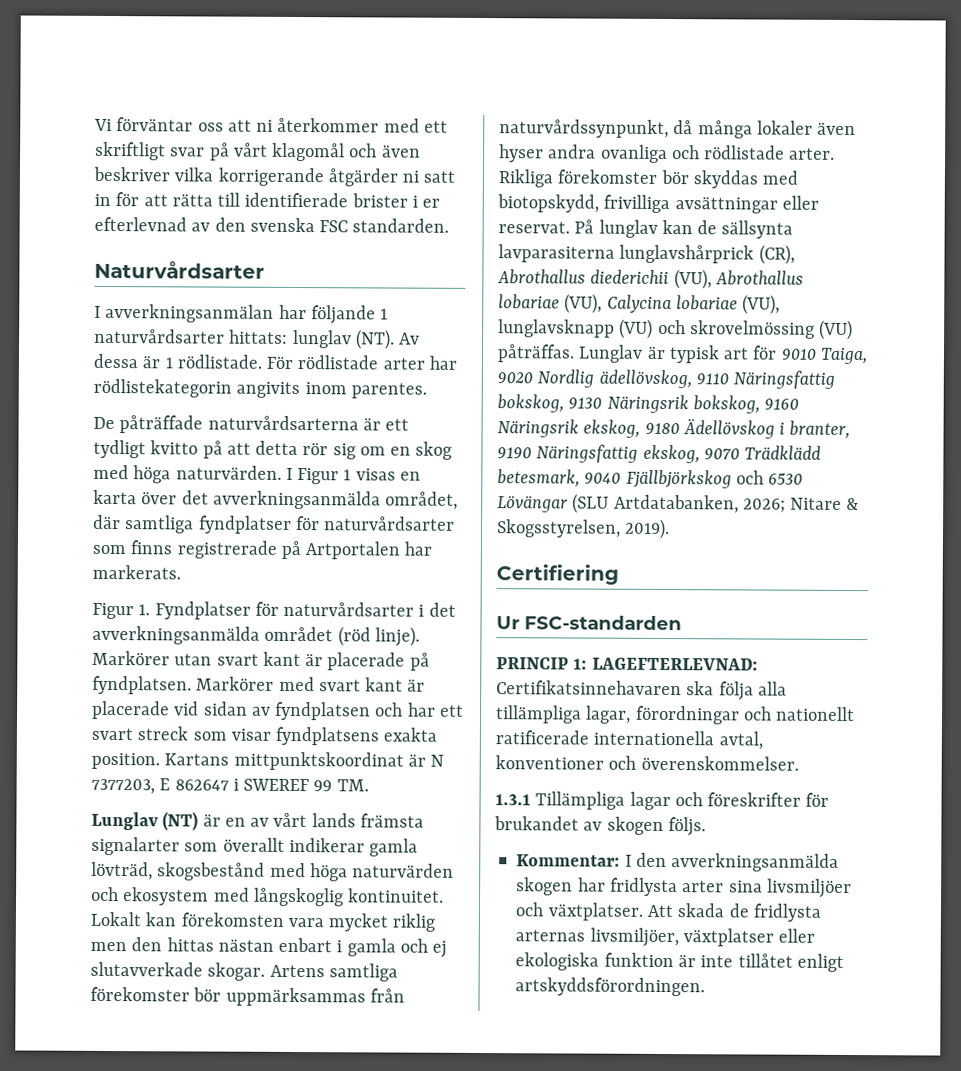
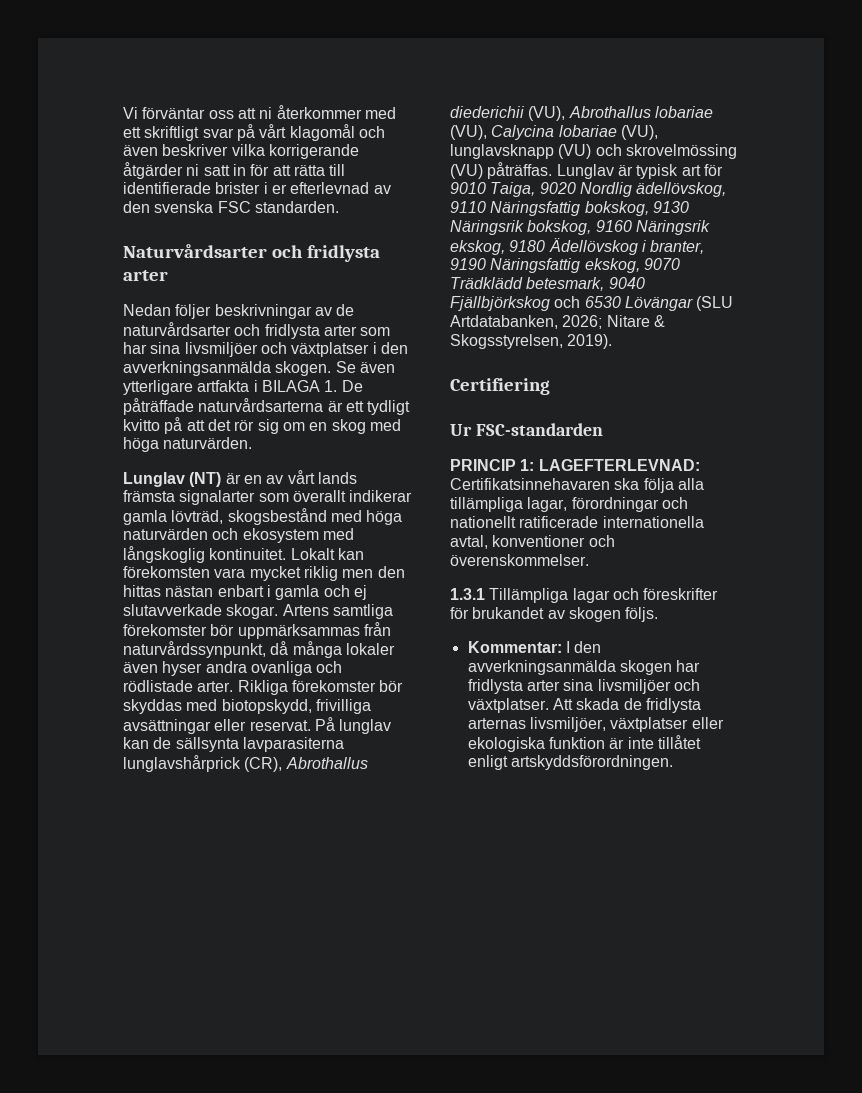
- Naturvårdsarter
- I avverkningsanmälan har följande 1 naturvårdsarter hittats: lunglav (NT). Av dessa är 1 rödlistade. För rödlistade arter har rödlistekategorin angivits inom parentes.
- De påträffade naturvårdsarterna är ett tydligt kvitto på att detta rör sig om en skog med höga naturvärden. I Figur 1 visas en karta över det avverkningsanmälda området, där samtliga fyndplatser för naturvårdsarter som finns registrerade på Artportalen har markerats.
- Figur 1. Fyndplatser för naturvårdsarter i det avverkningsanmälda området (röd linje). Markörer utan svart kant är placerade på fyndplatsen. Markörer med svart kant är placerade vid sidan av fyndplatsen och har ett svart streck som visar fyndplatsens exakta position. Kartans mittpunktskoordinat är N 7377203, E 862647 i SWEREF 99 TM.
+ Naturvårdsarter och fridlysta arter
+ Nedan följer beskrivningar av de naturvårdsarter och fridlysta arter som har sina livsmiljöer och växtplatser i den avverkningsanmälda skogen. Se även ytterligare artfakta i BILAGA 1. De påträffade naturvårdsarterna är ett tydligt kvitto på att det rör sig om en skog med höga naturvärden.

